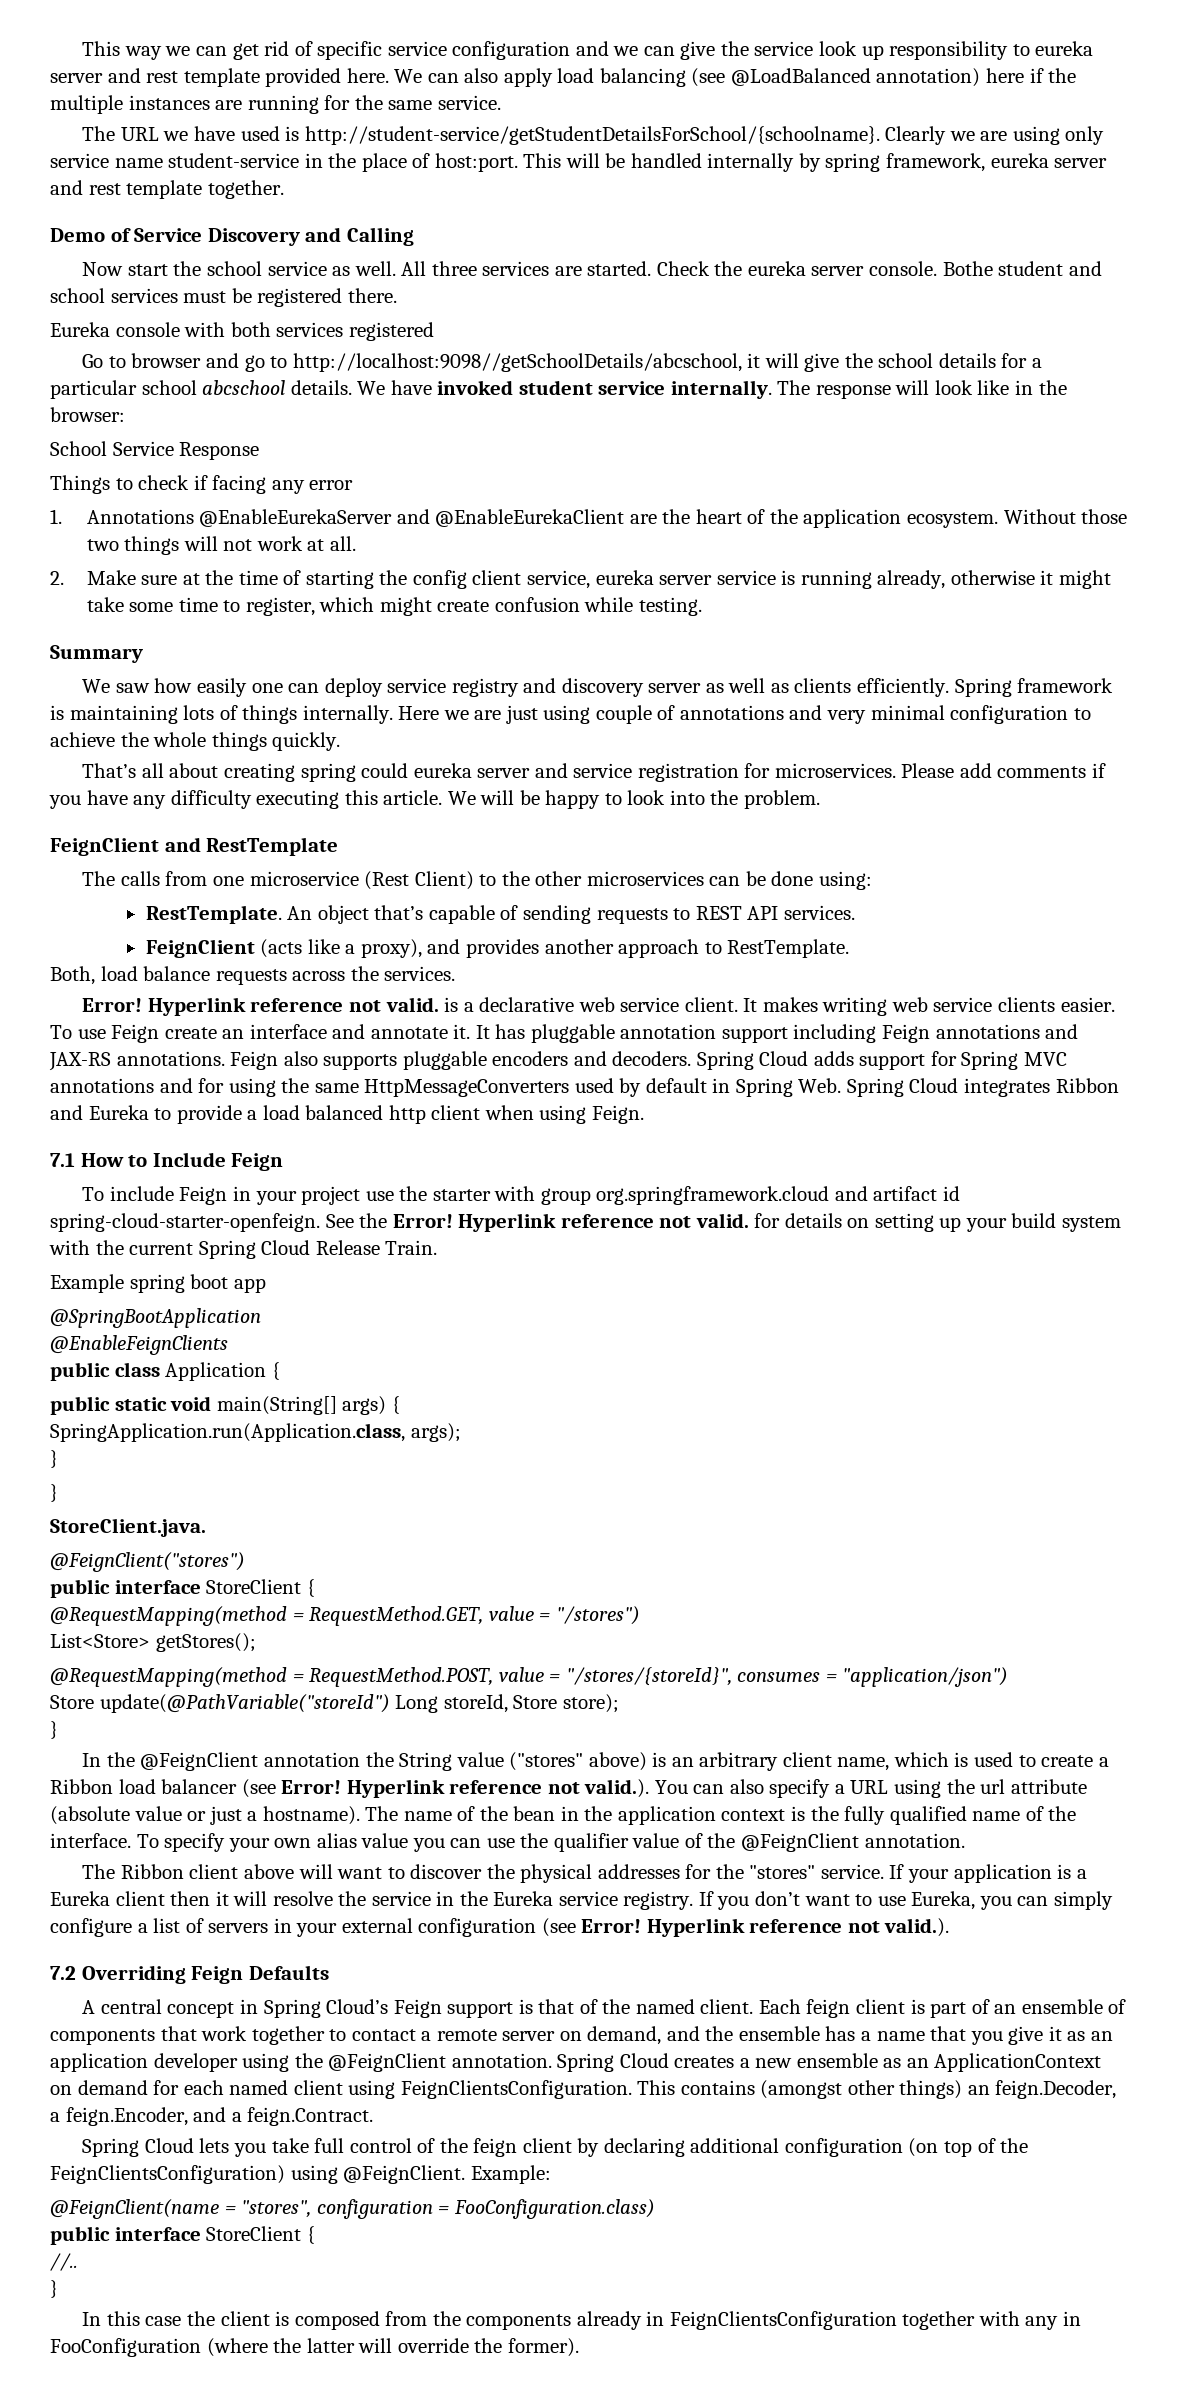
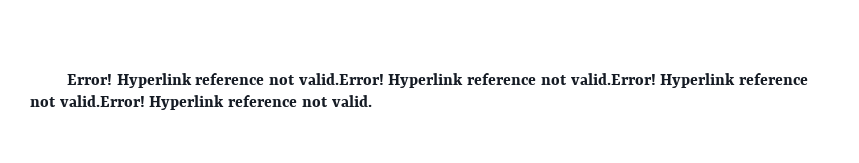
- This way we can get rid of specific service configuration and we can give the service look up responsibility to eureka server and rest template provided here. We can also apply load balancing (see @LoadBalanced annotation) here if the multiple instances are running for the same service.
- The URL we have used is http://student-service/getStudentDetailsForSchool/{schoolname}. Clearly we are using only service name student-service in the place of host:port. This will be handled internally by spring framework, eureka server and rest template together.
- Demo of Service Discovery and Calling
- Now start the school service as well. All three services are started. Check the eureka server console. Bothe student and school services must be registered there.
- Eureka console with both services registered
- Go to browser and go to http://localhost:9098//getSchoolDetails/abcschool, it will give the school details for a particular school abcschool details. We have invoked student service internally. The response will look like in the browser:
- School Service Response
- Things to check if facing any error
- 1. Annotations @EnableEurekaServer and @EnableEurekaClient are the heart of the application ecosystem. Without those two things will not work at all.
- 2. Make sure at the time of starting the config client service, eureka server service is running already, otherwise it might take some time to register, which might create confusion while testing.
- Summary
- We saw how easily one can deploy service registry and discovery server as well as clients efficiently. Spring framework is maintaining lots of things internally. Here we are just using couple of annotations and very minimal configuration to achieve the whole things quickly.
- That’s all about creating spring could eureka server and service registration for microservices. Please add comments if you have any difficulty executing this article. We will be happy to look into the problem.
- FeignClient and RestTemplate
- The calls from one microservice (Rest Client) to the other microservices can be done using:
- RestTemplate. An object that’s capable of sending requests to REST API services.
- FeignClient (acts like a proxy), and provides another approach to RestTemplate.
- Both, load balance requests across the services.
- Error! Hyperlink reference not valid. is a declarative web service client. It makes writing web service clients easier. To use Feign create an interface and annotate it. It has pluggable annotation support including Feign annotations and JAX-RS annotations. Feign also supports pluggable encoders and decoders. Spring Cloud adds support for Spring MVC annotations and for using the same HttpMessageConverters used by default in Spring Web. Spring Cloud integrates Ribbon and Eureka to provide a load balanced http client when using Feign.
- 7.1 How to Include Feign
- To include Feign in your project use the starter with group org.springframework.cloud and artifact id spring-cloud-starter-openfeign. See the Error! Hyperlink reference not valid. for details on setting up your build system with the current Spring Cloud Release Train.
- Example spring boot app
- @SpringBootApplication
- @EnableFeignClients
- public class Application {
- public static void main(String[] args) {
- SpringApplication.run(Application.class, args);
- }
- }
- StoreClient.java.
- @FeignClient("stores")
- public interface StoreClient {
- @RequestMapping(method = RequestMethod.GET, value = "/stores")
- List<Store> getStores();
- @RequestMapping(method = RequestMethod.POST, value = "/stores/{storeId}", consumes = "application/json")
- Store update(@PathVariable("storeId") Long storeId, Store store);
- }
- In the @FeignClient annotation the String value ("stores" above) is an arbitrary client name, which is used to create a Ribbon load balancer (see Error! Hyperlink reference not valid.). You can also specify a URL using the url attribute (absolute value or just a hostname). The name of the bean in the application context is the fully qualified name of the interface. To specify your own alias value you can use the qualifier value of the @FeignClient annotation.
- The Ribbon client above will want to discover the physical addresses for the "stores" service. If your application is a Eureka client then it will resolve the service in the Eureka service registry. If you don’t want to use Eureka, you can simply configure a list of servers in your external configuration (see Error! Hyperlink reference not valid.).
- 7.2 Overriding Feign Defaults
- A central concept in Spring Cloud’s Feign support is that of the named client. Each feign client is part of an ensemble of components that work together to contact a remote server on demand, and the ensemble has a name that you give it as an application developer using the @FeignClient annotation. Spring Cloud creates a new ensemble as an ApplicationContext on demand for each named client using FeignClientsConfiguration. This contains (amongst other things) an feign.Decoder, a feign.Encoder, and a feign.Contract.
- Spring Cloud lets you take full control of the feign client by declaring additional configuration (on top of the FeignClientsConfiguration) using @FeignClient. Example:
- @FeignClient(name = "stores", configuration = FooConfiguration.class)
- public interface StoreClient {
- //..
- }
- In this case the client is composed from the components already in FeignClientsConfiguration together with any in FooConfiguration (where the latter will override the former).
+ Error! Hyperlink reference not valid.Error! Hyperlink reference not valid.Error! Hyperlink reference not valid.Error! Hyperlink reference not valid.

